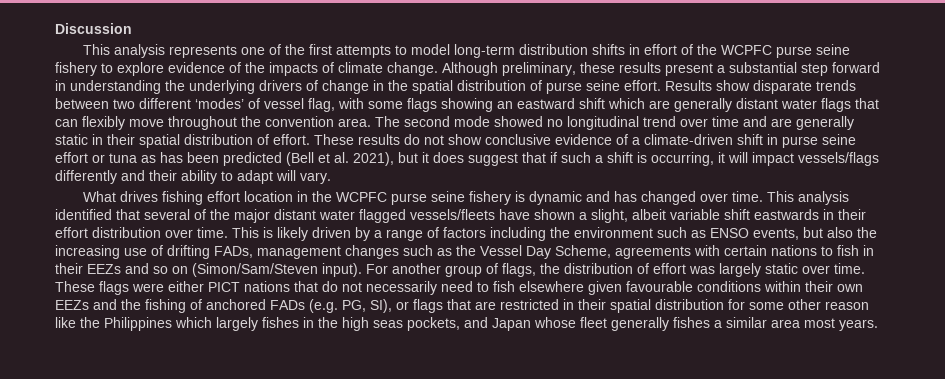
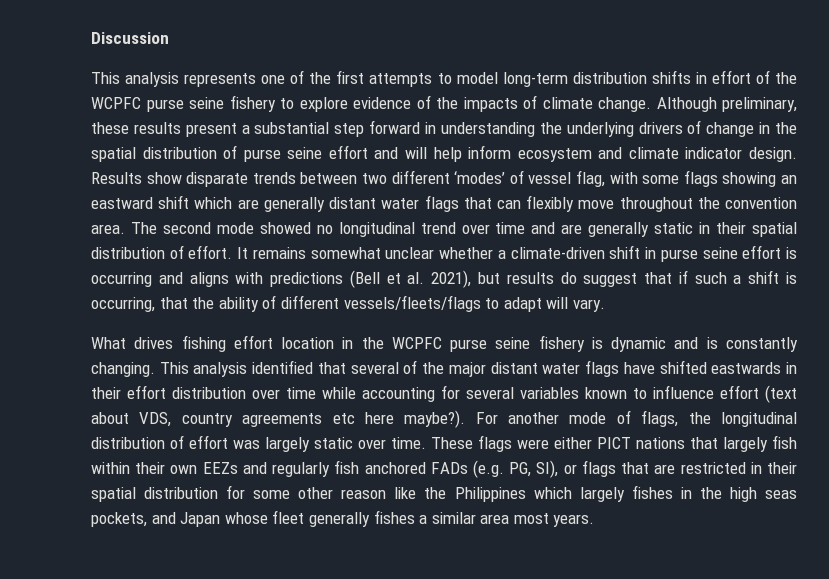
- Although preliminary, these results present a substantial step forward in understanding the underlying drivers of change in the spatial distribution of purse seine effort.
+ Although preliminary, these results present a substantial step forward in understanding the underlying drivers of change in the spatial distribution of purse seine effort and will help inform ecosystem and climate indicator design.
- These results do not show conclusive evidence of a climate-driven shift in purse seine effort or tuna as has been predicted (Bell et al. 2021), but it does suggest that if such a shift is occurring, it will impact vessels/flags differently and their ability to adapt will vary.
+ It remains somewhat unclear whether a climate-driven shift in purse seine effort is occurring and aligns with predictions (Bell et al. 2021), but results do suggest that if such a shift is occurring, that the ability of different vessels/fleets/flags to adapt will vary.
- What drives fishing effort location in the WCPFC purse seine fishery is dynamic and has changed over time.
+ What drives fishing effort location in the WCPFC purse seine fishery is dynamic and is constantly changing.
- This analysis identified that several of the major distant water flagged vessels/fleets have shown a slight, albeit variable shift eastwards in their effort distribution over time. This is likely driven by a range of factors including the environment such as ENSO events, but also the increasing use of drifting FADs, management changes such as the Vessel Day Scheme, agreements with certain nations to fish in their EEZs and so on (Simon/Sam/Steven input).
+ This analysis identified that several of the major distant water flags have shifted eastwards in their effort distribution over time while accounting for several variables known to influence effort (text about VDS, country agreements etc here maybe?).
- For another group of flags, the distribution of effort was largely static over time.
+ For another mode of flags, the longitudinal distribution of effort was largely static over time.
- These flags were either PICT nations that do not necessarily need to fish elsewhere given favourable conditions within their own EEZs and the fishing of anchored FADs (e.g. PG, SI), or flags that are restricted in their spatial distribution for some other reason like the Philippines which largely fishes in the high seas pockets, and Japan whose fleet generally fishes a similar area most years.
+ These flags were either PICT nations that largely fish within their own EEZs and regularly fish anchored FADs (e.g. PG, SI), or flags that are restricted in their spatial distribution for some other reason like the Philippines which largely fishes in the high seas pockets, and Japan whose fleet generally fishes a similar area most years.

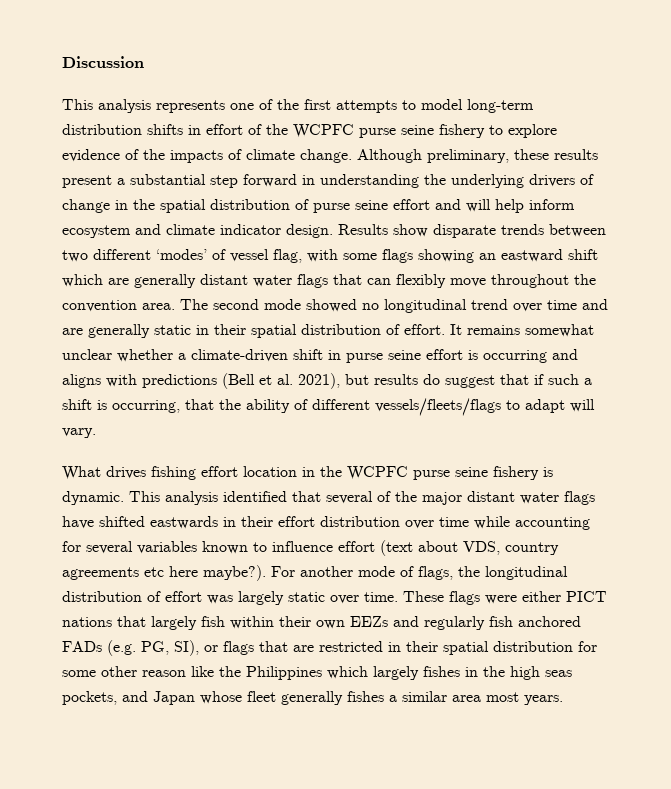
- What drives fishing effort location in the WCPFC purse seine fishery is dynamic and is constantly changing.
+ What drives fishing effort location in the WCPFC purse seine fishery is dynamic.

